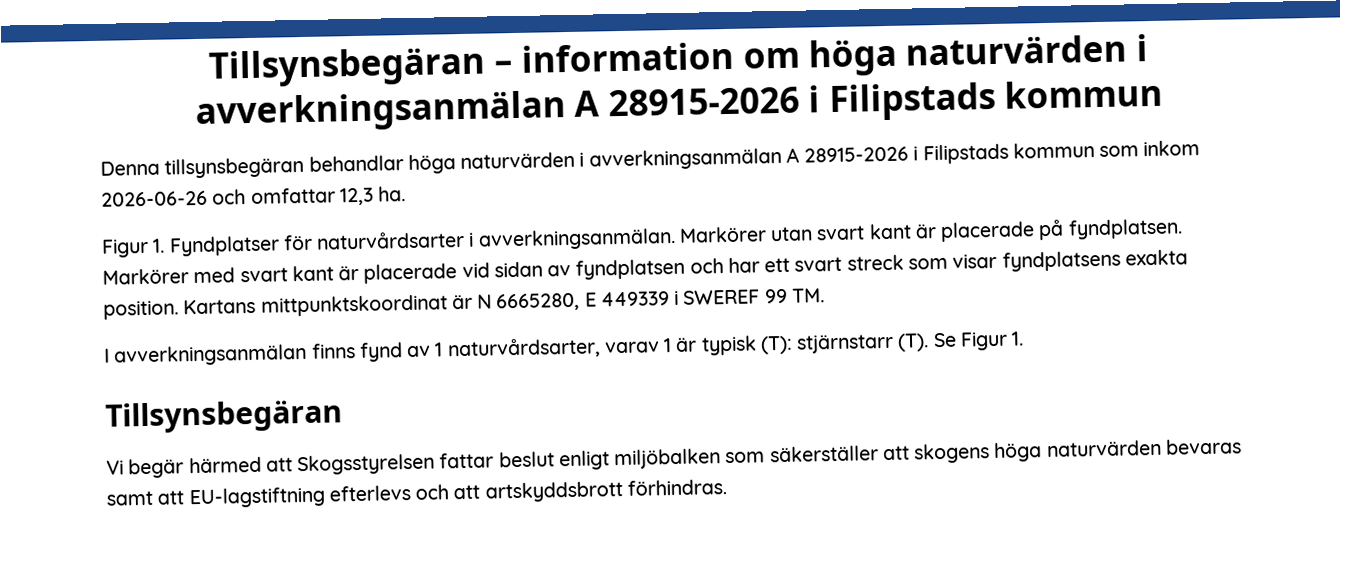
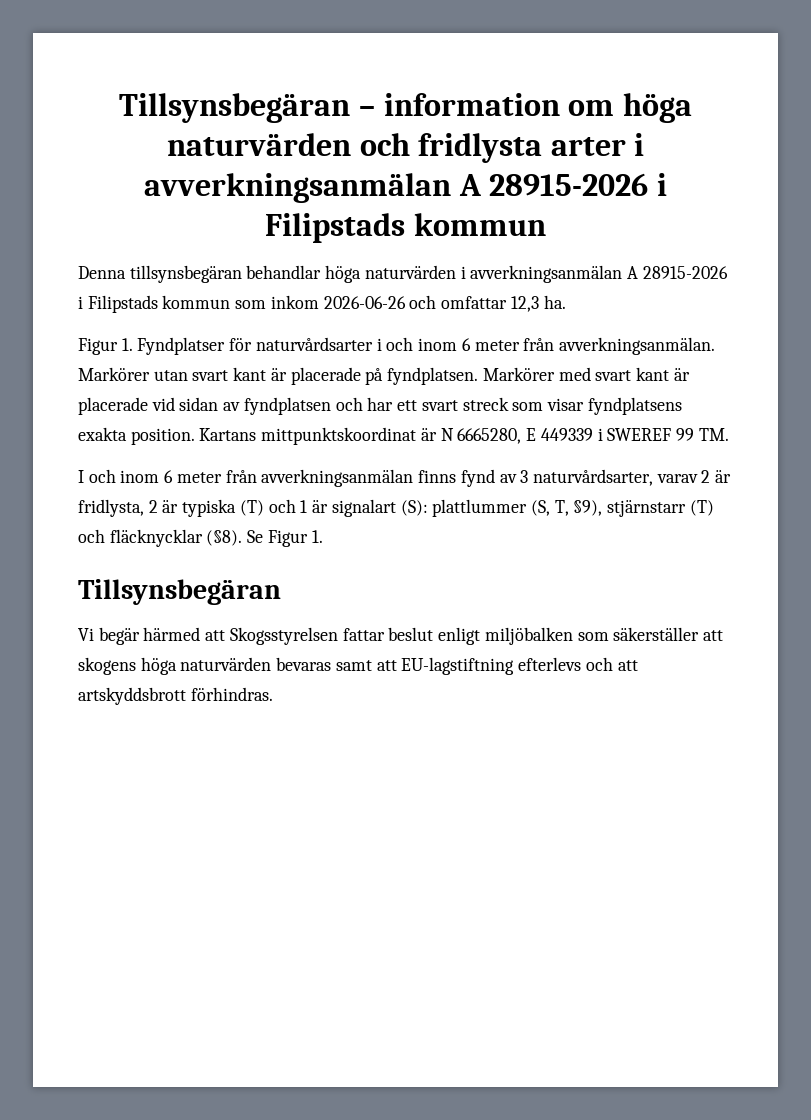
- Tillsynsbegäran – information om höga naturvärden i avverkningsanmälan A 28915-2026 i Filipstads kommun
+ Tillsynsbegäran – information om höga naturvärden och fridlysta arter i avverkningsanmälan A 28915-2026 i Filipstads kommun
- Figur 1. Fyndplatser för naturvårdsarter i avverkningsanmälan.
+ Figur 1. Fyndplatser för naturvårdsarter i och inom 6 meter från avverkningsanmälan.
- I avverkningsanmälan finns fynd av 1 naturvårdsarter, varav 1 är typisk (T): stjärnstarr (T). Se Figur 1.
+ I och inom 6 meter från avverkningsanmälan finns fynd av 3 naturvårdsarter, varav 2 är fridlysta, 2 är typiska (T) och 1 är signalart (S): plattlummer (S, T, §9), stjärnstarr (T) och fläcknycklar (§8). Se Figur 1.

